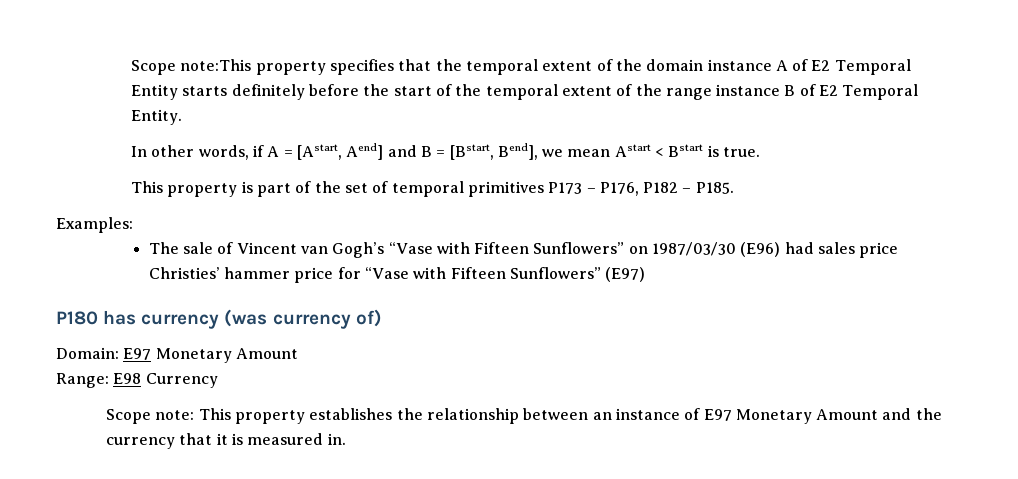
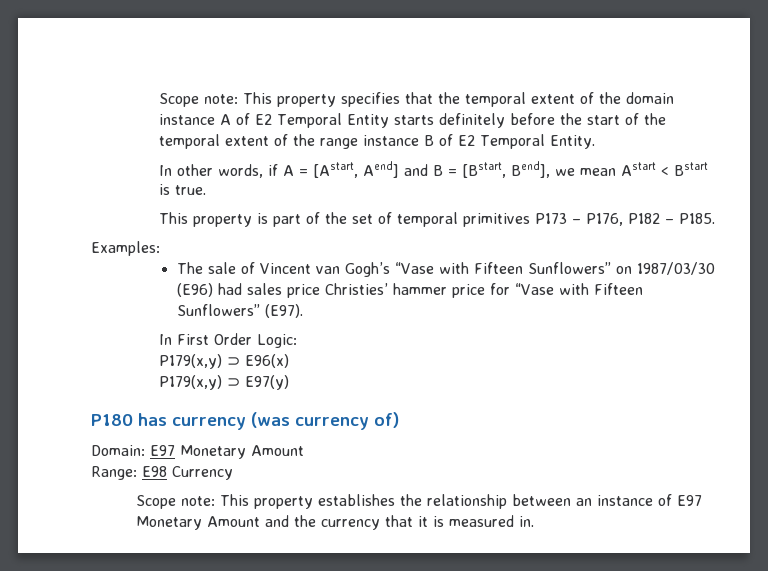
- Scope note:This property specifies that the temporal extent of the domain instance A of E2 Temporal Entity starts definitely before the start of the temporal extent of the range instance B of E2 Temporal Entity.
+ Scope note: This property specifies that the temporal extent of the domain instance A of E2 Temporal Entity starts definitely before the start of the temporal extent of the range instance B of E2 Temporal Entity.
- The sale of Vincent van Gogh’s “Vase with Fifteen Sunflowers” on 1987/03/30 (E96) had sales price Christies’ hammer price for “Vase with Fifteen Sunflowers” (E97)
+ The sale of Vincent van Gogh’s “Vase with Fifteen Sunflowers” on 1987/03/30 (E96) had sales price Christies’ hammer price for “Vase with Fifteen Sunflowers” (E97).
+ In First Order Logic:
+ P179(x,y) ⊃ E96(x)
+ P179(x,y) ⊃ E97(y)

